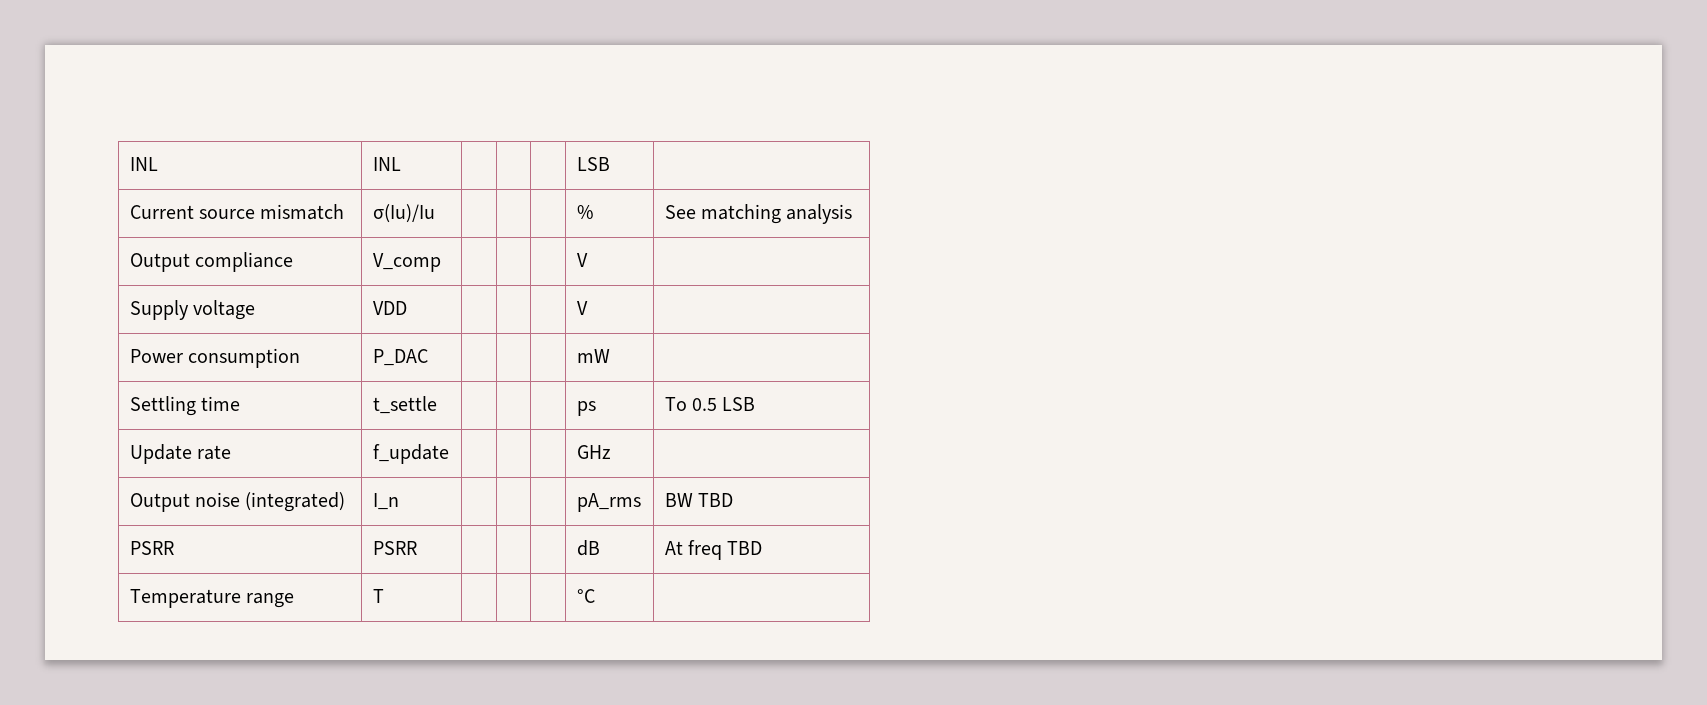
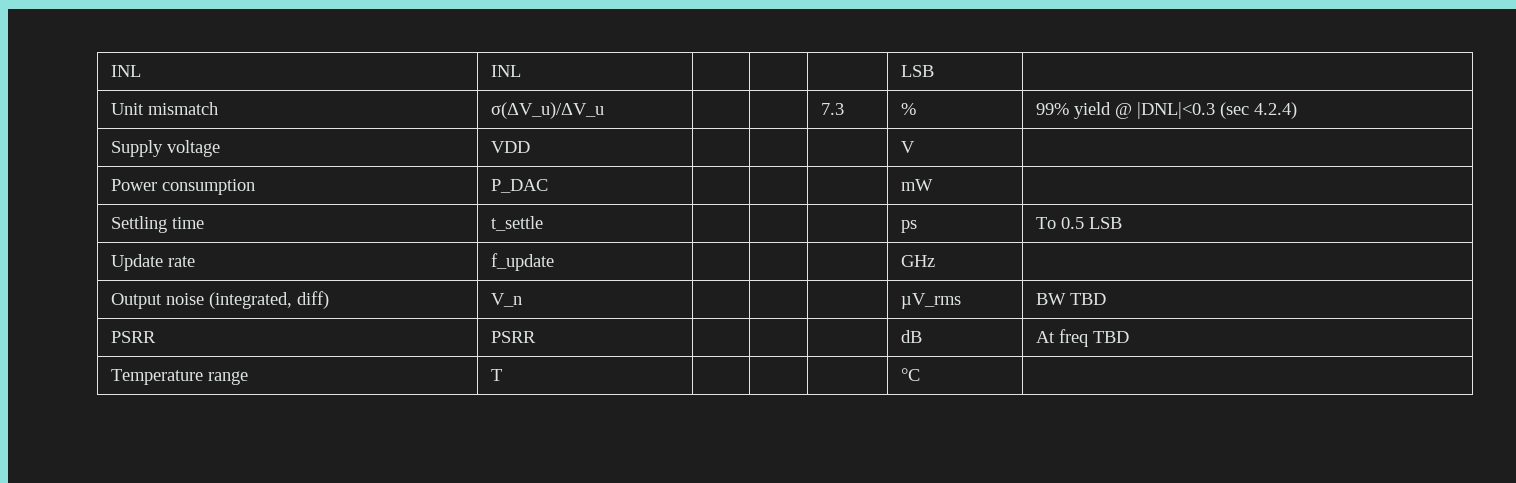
- Current source mismatch | σ(Iu)/Iu | | | | % | See matching analysis
- Output compliance | V_comp | | | | V |
+ Unit mismatch | σ(ΔV_u)/ΔV_u | | | 7.3 | % | 99% yield @ |DNL|<0.3 (sec 4.2.4)
- Output noise (integrated) | I_n | | | | pA_rms | BW TBD
+ Output noise (integrated, diff) | V_n | | | | µV_rms | BW TBD

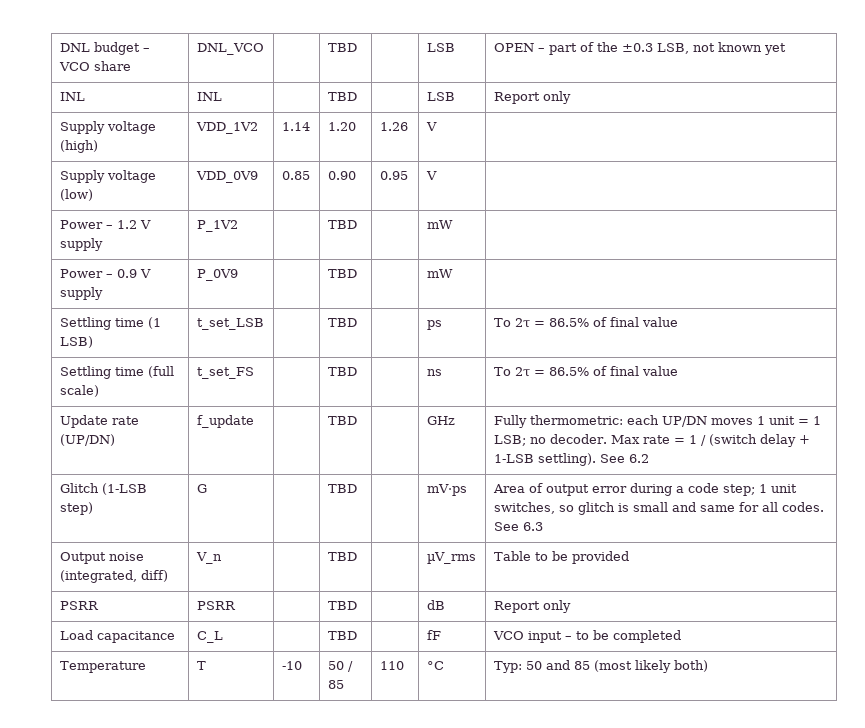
+ DNL budget – VCO share | DNL_VCO | | TBD | | LSB | OPEN – part of the ±0.3 LSB, not known yet
- INL | INL | | | | LSB |
- Unit mismatch | σ(ΔV_u)/ΔV_u | | | 7.3 | % | 99% yield @ |DNL|<0.3 (sec 4.2.4)
- Supply voltage | VDD | | | | V |
- Power consumption | P_DAC | | | | mW |
- Settling time | t_settle | | | | ps | To 0.5 LSB
+ INL | INL | | TBD | | LSB | Report only
+ Supply voltage (high) | VDD_1V2 | 1.14 | 1.20 | 1.26 | V |
+ Supply voltage (low) | VDD_0V9 | 0.85 | 0.90 | 0.95 | V |
+ Power – 1.2 V supply | P_1V2 | | TBD | | mW |
+ Power – 0.9 V supply | P_0V9 | | TBD | | mW |
+ Settling time (1 LSB) | t_set_LSB | | TBD | | ps | To 2τ = 86.5% of final value
+ Settling time (full scale) | t_set_FS | | TBD | | ns | To 2τ = 86.5% of final value
- Update rate | f_update | | | | GHz |
+ Update rate (UP/DN) | f_update | | TBD | | GHz | Fully thermometric: each UP/DN moves 1 unit = 1 LSB; no decoder. Max rate = 1 / (switch delay + 1-LSB settling). See 6.2
+ Glitch (1-LSB step) | G | | TBD | | mV·ps | Area of output error during a code step; 1 unit switches, so glitch is small and same for all codes. See 6.3
- Output noise (integrated, diff) | V_n | | | | µV_rms | BW TBD
+ Output noise (integrated, diff) | V_n | | TBD | | µV_rms | Table to be provided
- PSRR | PSRR | | | | dB | At freq TBD
+ PSRR | PSRR | | TBD | | dB | Report only
+ Load capacitance | C_L | | TBD | | fF | VCO input – to be completed
- Temperature range | T | | | | °C |
+ Temperature | T | -10 | 50 / 85 | 110 | °C | Typ: 50 and 85 (most likely both)

